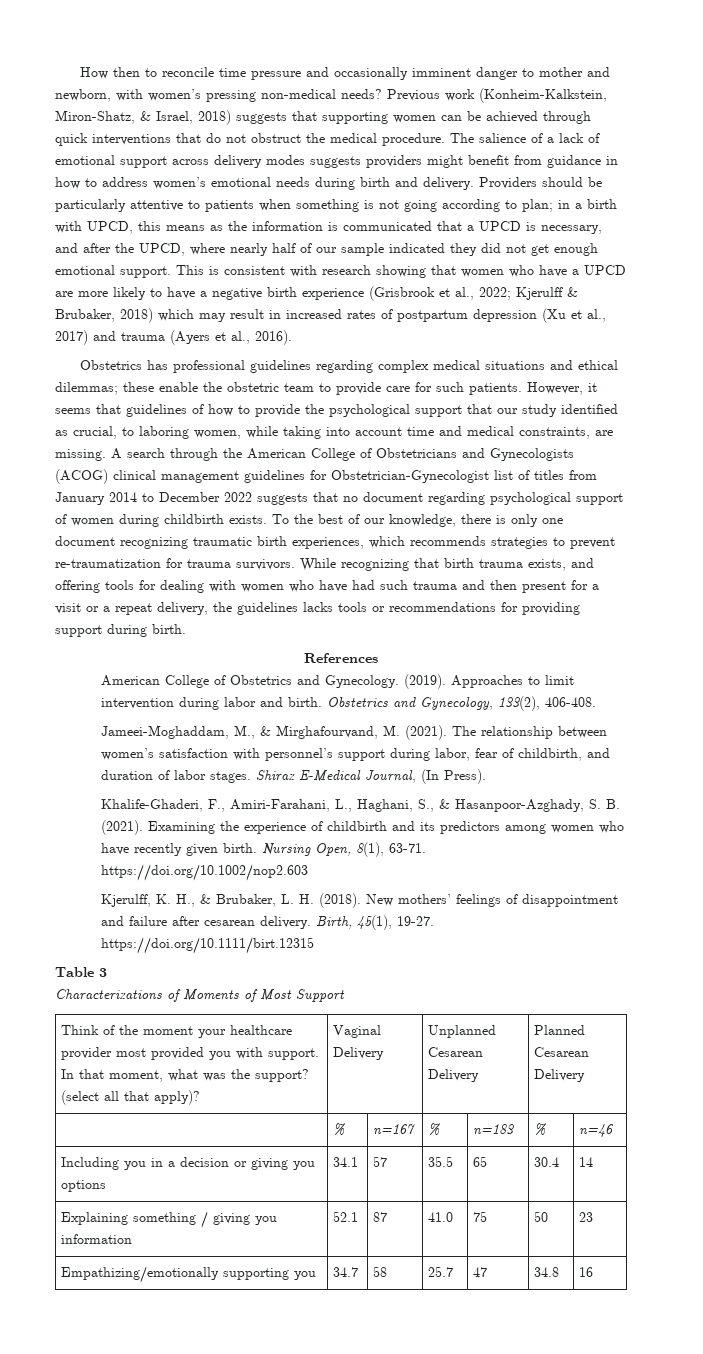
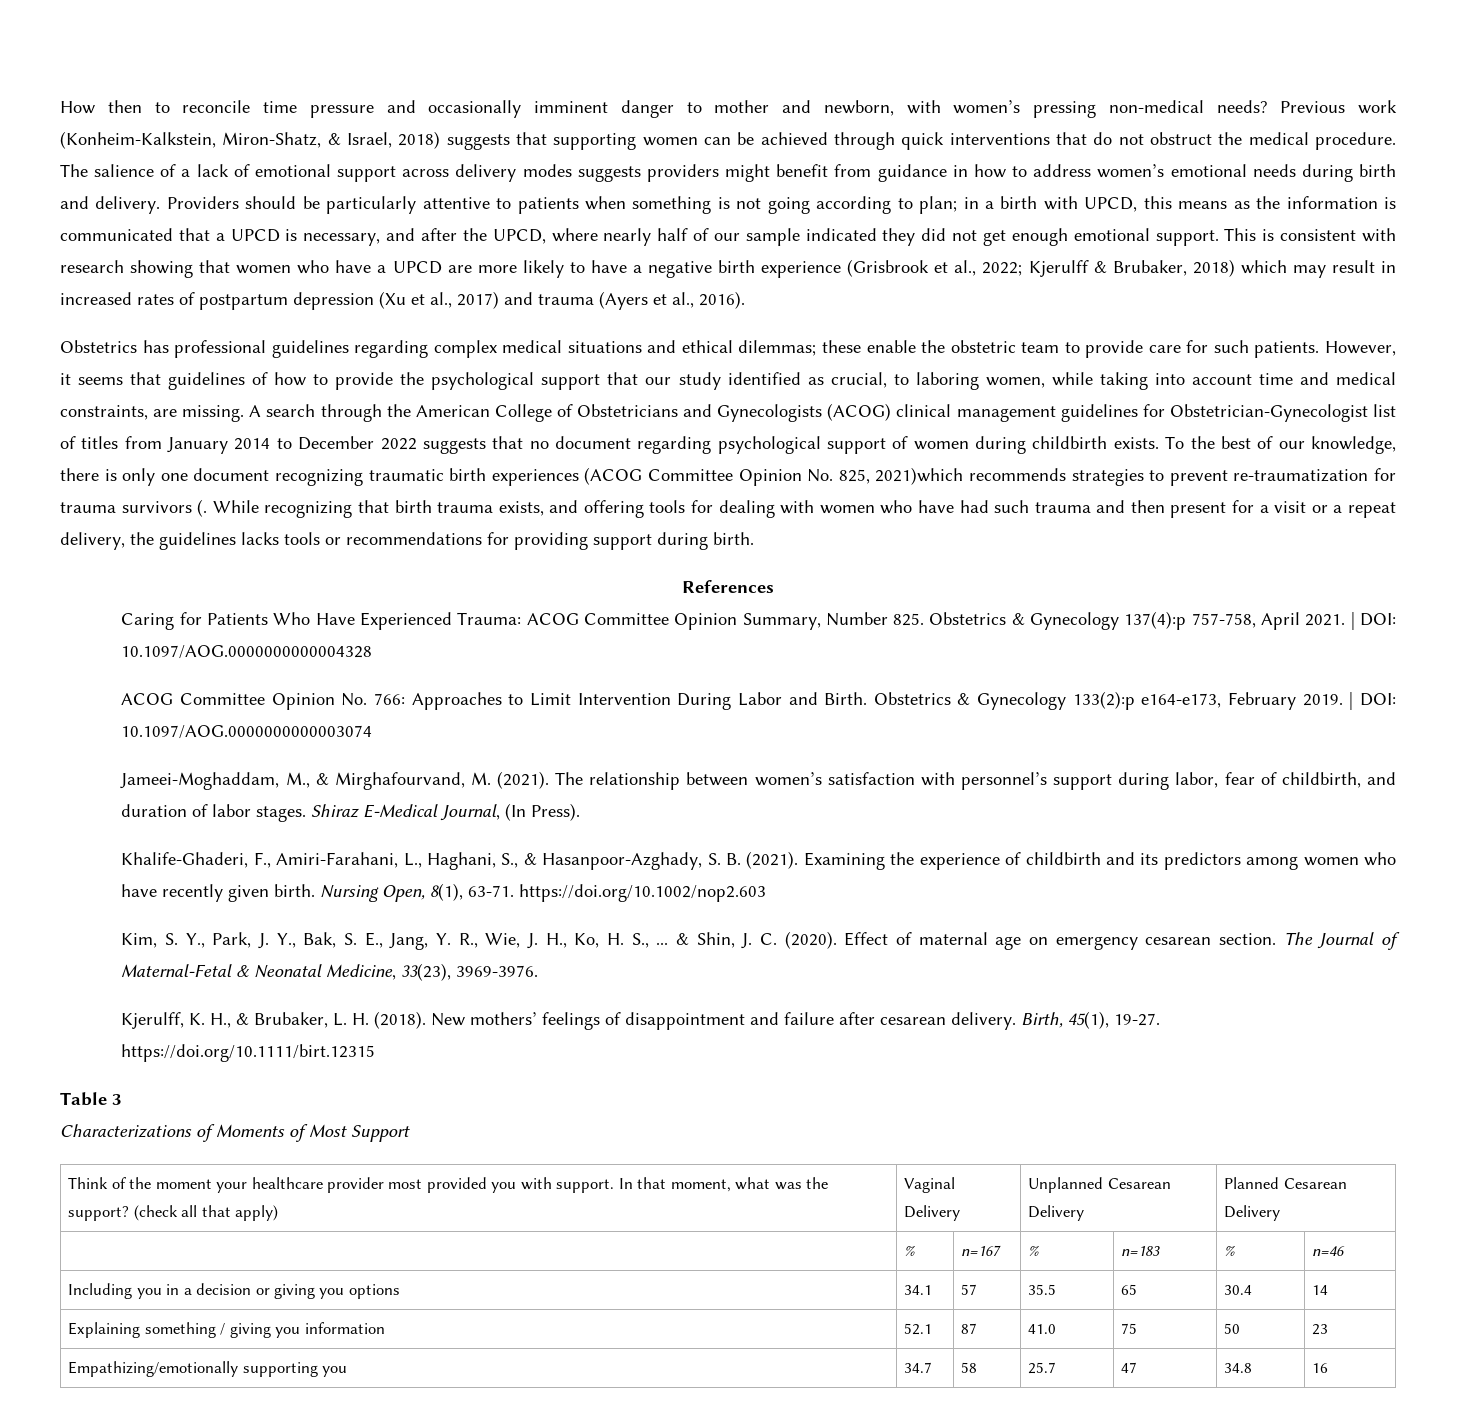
- To the best of our knowledge, there is only one document recognizing traumatic birth experiences, which recommends strategies to prevent re-traumatization for trauma survivors.
+ To the best of our knowledge, there is only one document recognizing traumatic birth experiences (ACOG Committee Opinion No. 825, 2021)which recommends strategies to prevent re-traumatization for trauma survivors (.
- American College of Obstetrics and Gynecology. (2019). Approaches to limit intervention during labor and birth. Obstetrics and Gynecology, 133(2), 406-408.
+ Caring for Patients Who Have Experienced Trauma: ACOG Committee Opinion Summary, Number 825. Obstetrics & Gynecology 137(4):p 757-758, April 2021. | DOI: 10.1097/AOG.0000000000004328
+ ACOG Committee Opinion No. 766: Approaches to Limit Intervention During Labor and Birth. Obstetrics & Gynecology 133(2):p e164-e173, February 2019. | DOI: 10.1097/AOG.0000000000003074
+ Kim, S. Y., Park, J. Y., Bak, S. E., Jang, Y. R., Wie, J. H., Ko, H. S., ... & Shin, J. C. (2020). Effect of maternal age on emergency cesarean section. The Journal of Maternal-Fetal & Neonatal Medicine, 33(23), 3969-3976.
- Think of the moment your healthcare provider most provided you with support. In that moment, what was the support? (select all that apply)? | Vaginal Delivery | Unplanned Cesarean Delivery | Planned Cesarean Delivery
+ Think of the moment your healthcare provider most provided you with support. In that moment, what was the support? (check all that apply) | Vaginal Delivery | Unplanned Cesarean Delivery | Planned Cesarean Delivery

